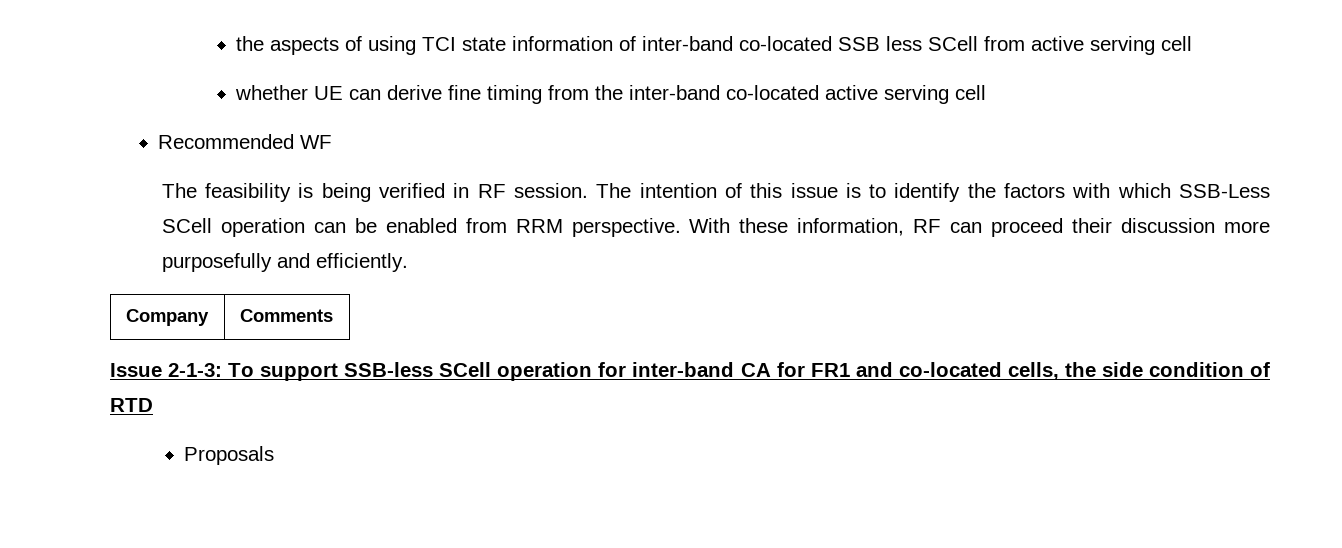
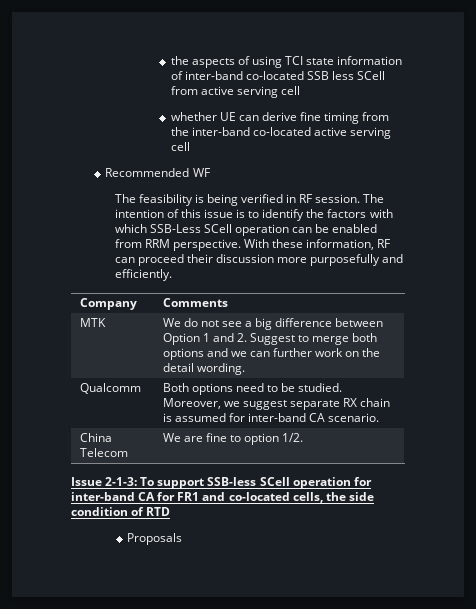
+ MTK | We do not see a big difference between Option 1 and 2. Suggest to merge both options and we can further work on the detail wording.
+ Qualcomm | Both options need to be studied. Moreover, we suggest separate RX chain is assumed for inter-band CA scenario.
+ China Telecom | We are fine to option 1/2.

